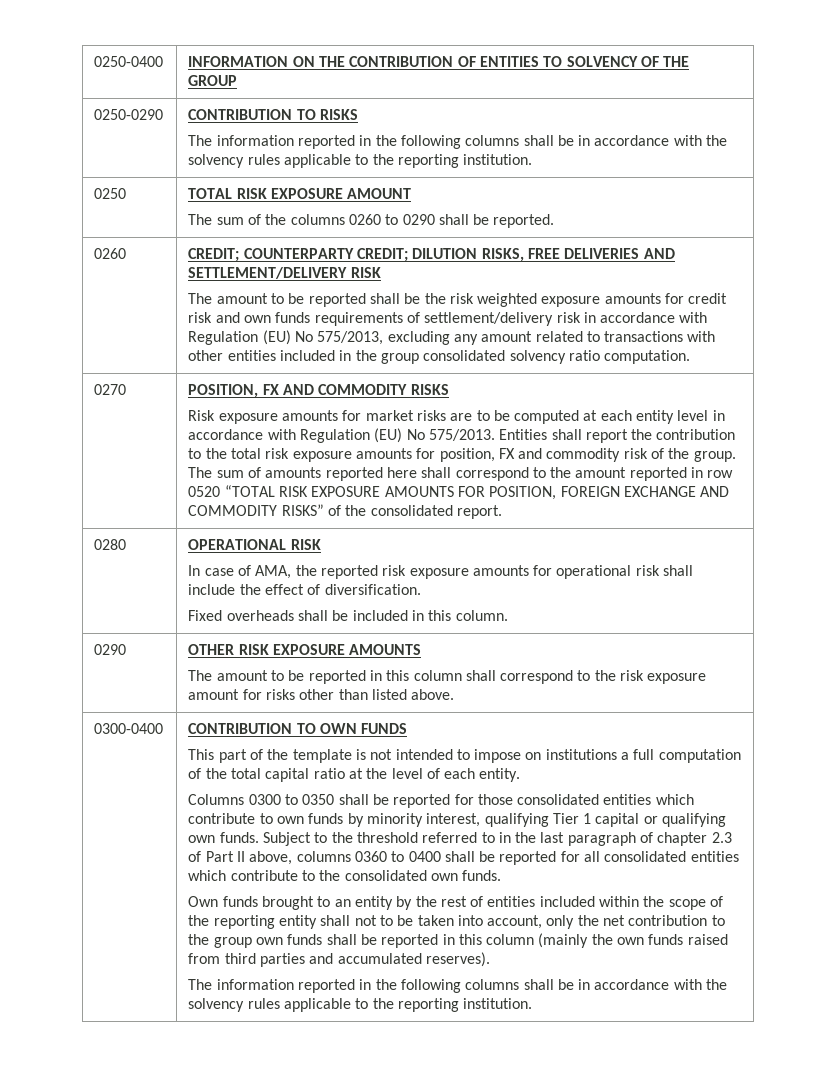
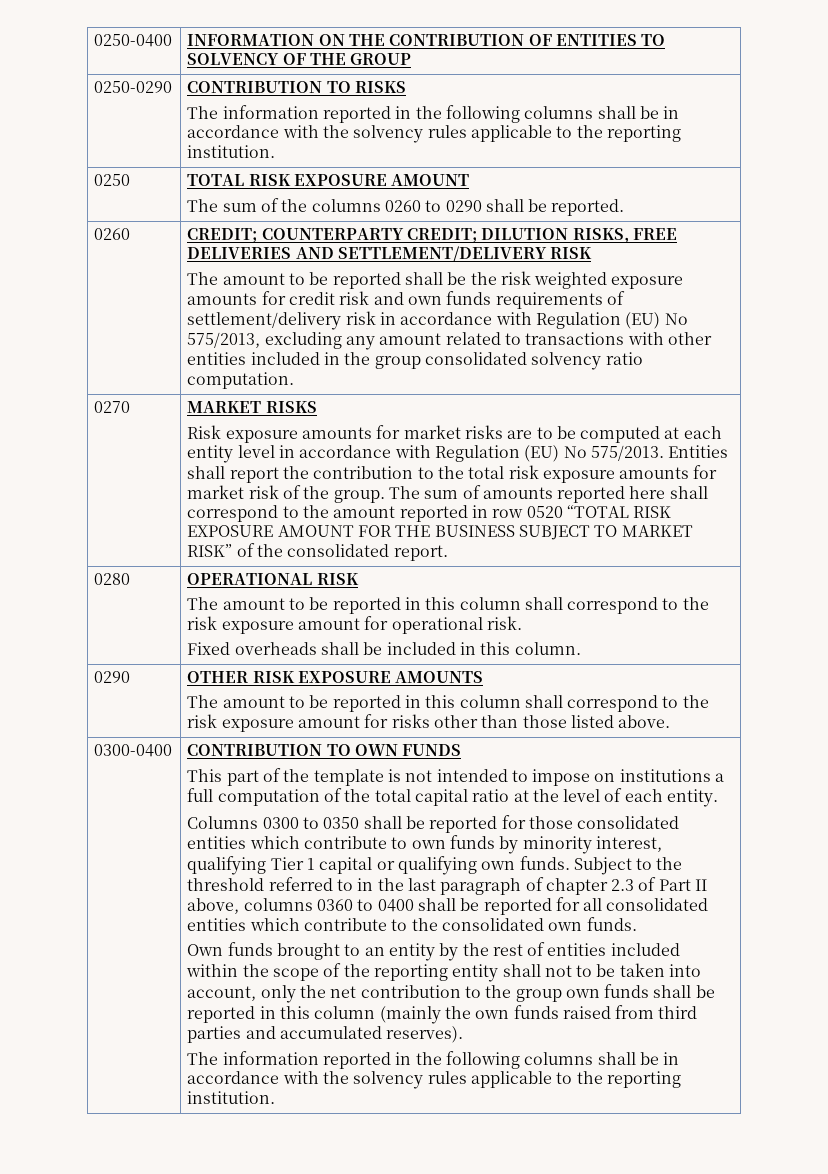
- POSITION, FX AND COMMODITY RISKS
+ MARKET RISKS
- Entities shall report the contribution to the total risk exposure amounts for position, FX and commodity risk of the group.
+ Entities shall report the contribution to the total risk exposure amounts for market risk of the group.
- The sum of amounts reported here shall correspond to the amount reported in row 0520 “TOTAL RISK EXPOSURE AMOUNTS FOR POSITION, FOREIGN EXCHANGE AND COMMODITY RISKS” of the consolidated report.
+ The sum of amounts reported here shall correspond to the amount reported in row 0520 “TOTAL RISK EXPOSURE AMOUNT FOR THE BUSINESS SUBJECT TO MARKET RISK” of the consolidated report.
  0280 | OPERATIONAL RISK
- In case of AMA, the reported risk exposure amounts for operational risk shall include the effect of diversification.
+ The amount to be reported in this column shall correspond to the risk exposure amount for operational risk.
  0290 | OTHER RISK EXPOSURE AMOUNTS
- The amount to be reported in this column shall correspond to the risk exposure amount for risks other than listed above.
+ The amount to be reported in this column shall correspond to the risk exposure amount for risks other than those listed above.

